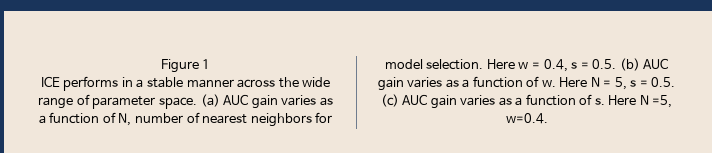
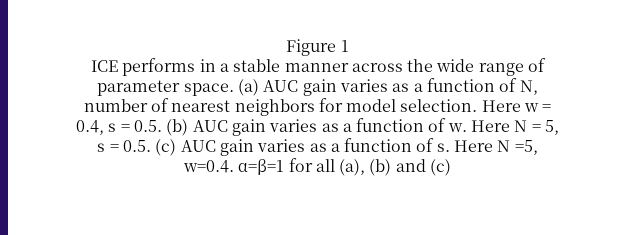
- Here N =5, w=0.4.
+ Here N =5, w=0.4. α=β=1 for all (a), (b) and (c)

